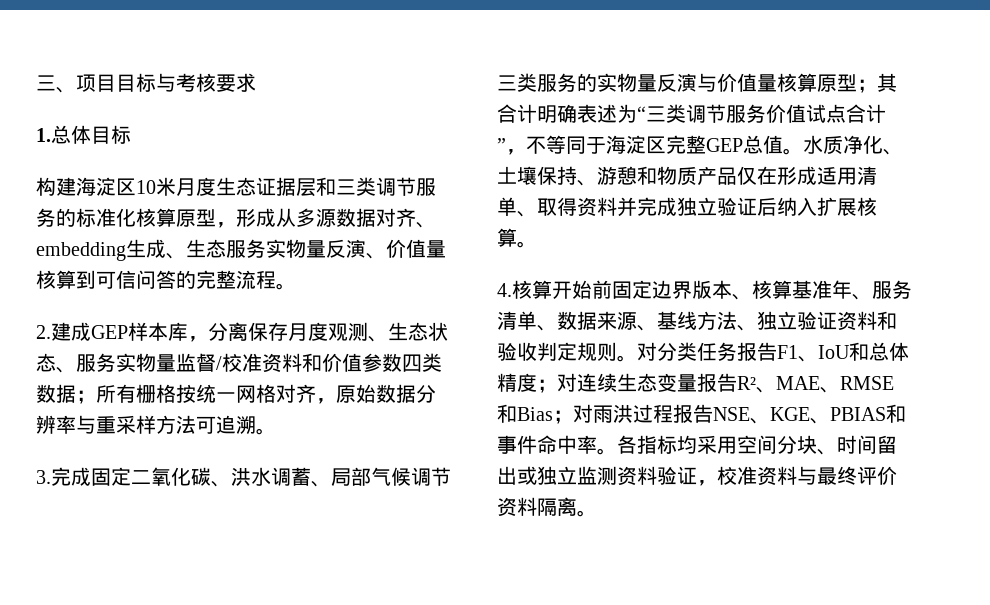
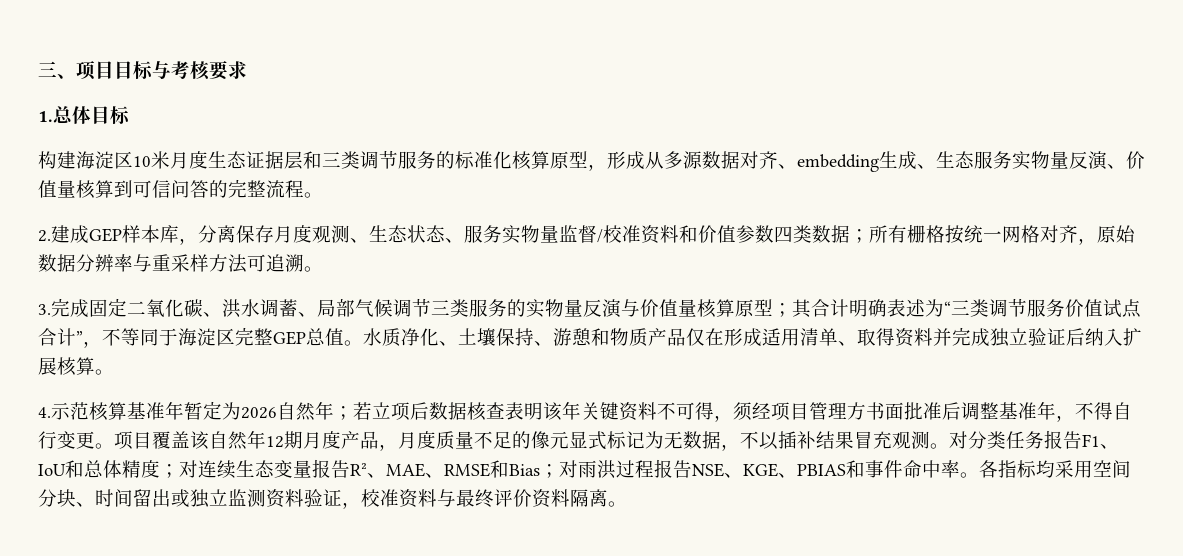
- 4.核算开始前固定边界版本、核算基准年、服务清单、数据来源、基线方法、独立验证资料和验收判定规则。
+ 4.示范核算基准年暂定为2026自然年；若立项后数据核查表明该年关键资料不可得，须经项目管理方书面批准后调整基准年，不得自行变更。项目覆盖该自然年12期月度产品，月度质量不足的像元显式标记为无数据，不以插补结果冒充观测。

